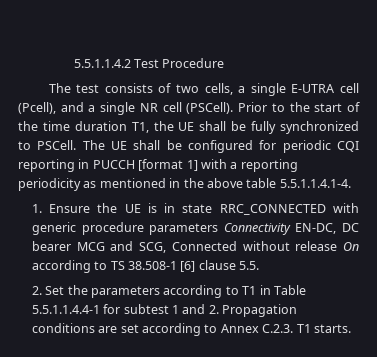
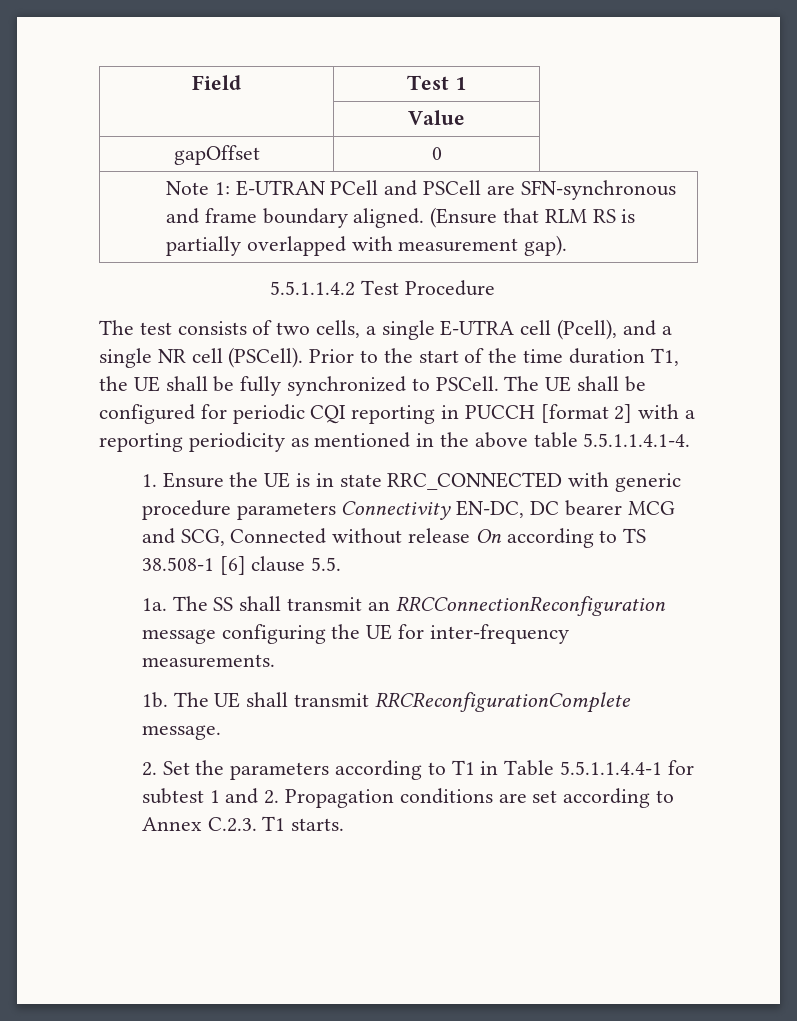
+ Field | Test 1
+ | Value
+ gapOffset | 0
+ Note 1: E-UTRAN PCell and PSCell are SFN-synchronous and frame boundary aligned. (Ensure that RLM RS is partially overlapped with measurement gap).
- The UE shall be configured for periodic CQI reporting in PUCCH [format 1] with a reporting periodicity as mentioned in the above table 5.5.1.1.4.1-4.
+ The UE shall be configured for periodic CQI reporting in PUCCH [format 2] with a reporting periodicity as mentioned in the above table 5.5.1.1.4.1-4.
+ 1a. The SS shall transmit an RRCConnectionReconfiguration message configuring the UE for inter-frequency measurements.
+ 1b. The UE shall transmit RRCReconfigurationComplete message.

